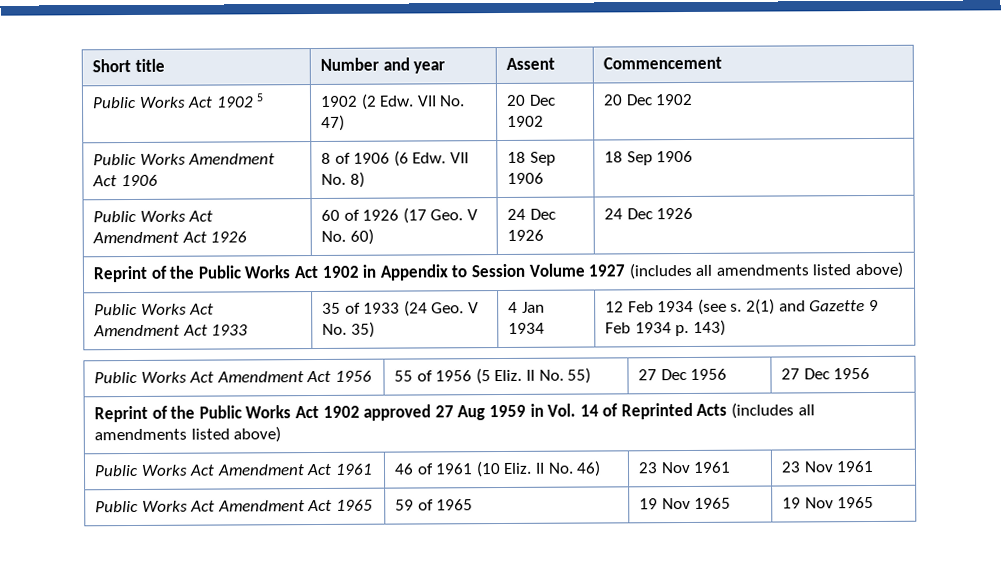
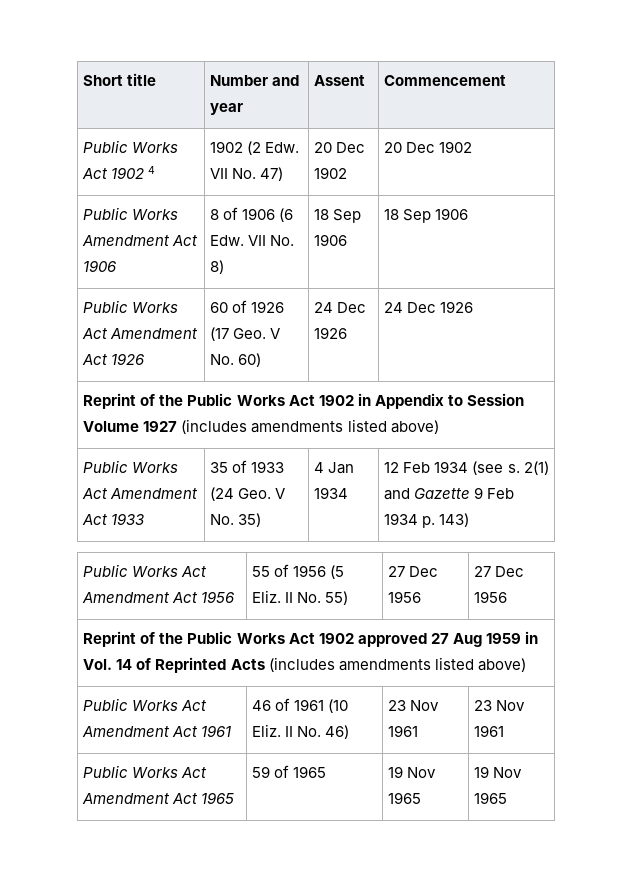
- Public Works Act 1902 5 | 1902 (2 Edw. VII No. 47) | 20 Dec 1902 | 20 Dec 1902
+ Public Works Act 1902 4 | 1902 (2 Edw. VII No. 47) | 20 Dec 1902 | 20 Dec 1902
- Reprint of the Public Works Act 1902 in Appendix to Session Volume 1927 (includes all amendments listed above)
+ Reprint of the Public Works Act 1902 in Appendix to Session Volume 1927 (includes amendments listed above)
- Reprint of the Public Works Act 1902 approved 27 Aug 1959 in Vol. 14 of Reprinted Acts (includes all amendments listed above)
+ Reprint of the Public Works Act 1902 approved 27 Aug 1959 in Vol. 14 of Reprinted Acts (includes amendments listed above)

